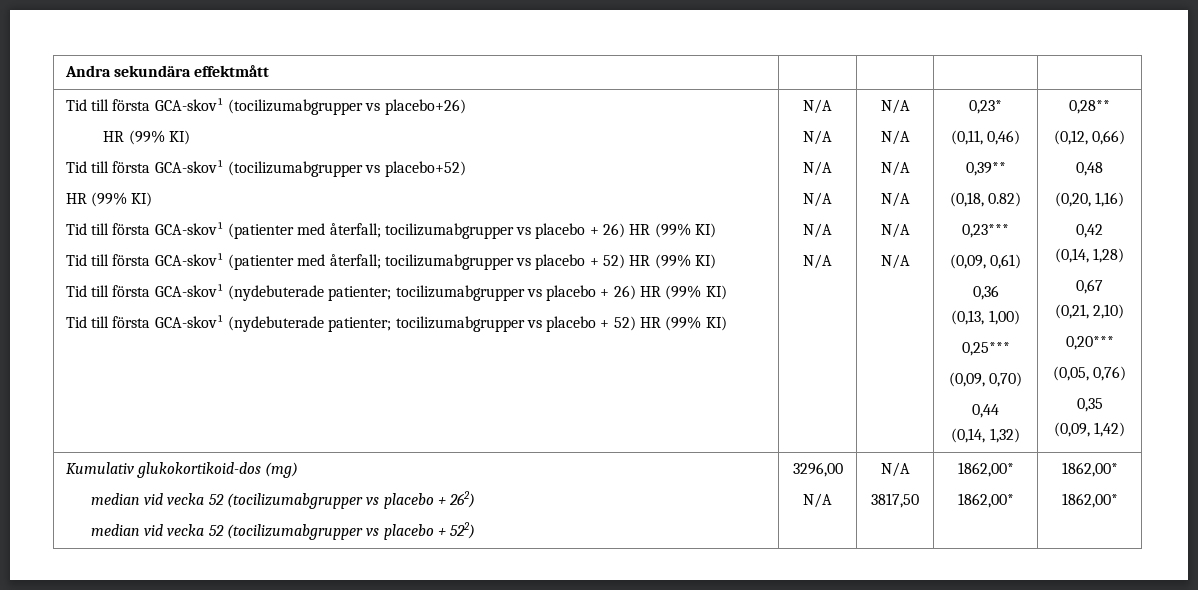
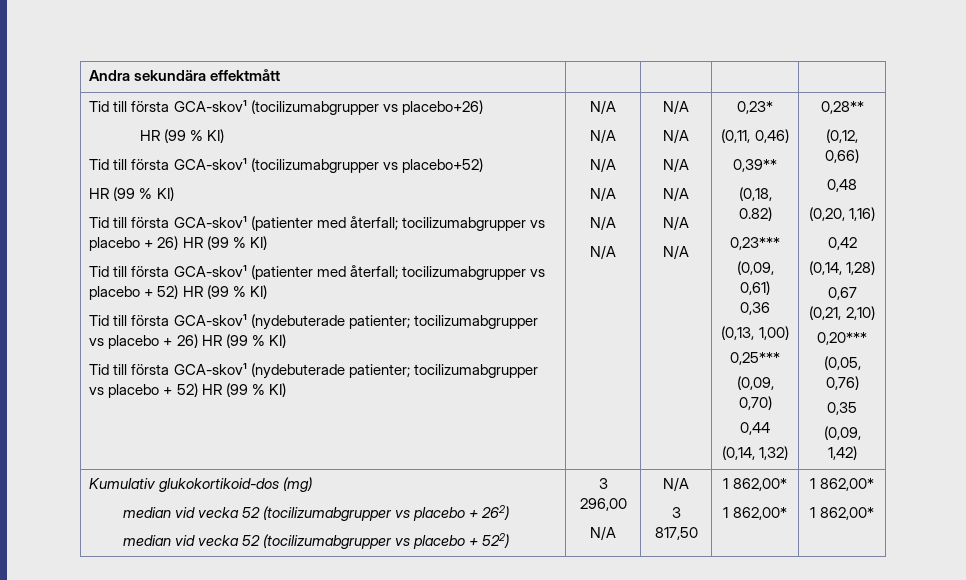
  Tid till första GCA-skov¹ (tocilizumabgrupper vs placebo+26)
- HR (99% KI)
+ HR (99 % KI)
  Tid till första GCA-skov¹ (tocilizumabgrupper vs placebo+52)
- HR (99% KI)
+ HR (99 % KI)
- Tid till första GCA-skov¹ (patienter med återfall; tocilizumabgrupper vs placebo + 26) HR (99% KI)
+ Tid till första GCA-skov¹ (patienter med återfall; tocilizumabgrupper vs placebo + 26) HR (99 % KI)
- Tid till första GCA-skov¹ (patienter med återfall; tocilizumabgrupper vs placebo + 52) HR (99% KI)
+ Tid till första GCA-skov¹ (patienter med återfall; tocilizumabgrupper vs placebo + 52) HR (99 % KI)
- Tid till första GCA-skov¹ (nydebuterade patienter; tocilizumabgrupper vs placebo + 26) HR (99% KI)
+ Tid till första GCA-skov¹ (nydebuterade patienter; tocilizumabgrupper vs placebo + 26) HR (99 % KI)
- Tid till första GCA-skov¹ (nydebuterade patienter; tocilizumabgrupper vs placebo + 52) HR (99% KI)
+ Tid till första GCA-skov¹ (nydebuterade patienter; tocilizumabgrupper vs placebo + 52) HR (99 % KI)
  Kumulativ glukokortikoid-dos (mg)
  median vid vecka 52 (tocilizumabgrupper vs placebo + 262)
- median vid vecka 52 (tocilizumabgrupper vs placebo + 522) | 3296,00
+ median vid vecka 52 (tocilizumabgrupper vs placebo + 522) | 3 296,00
  N/A | N/A
- 3817,50 | 1862,00*
- 1862,00* | 1862,00*
- 1862,00*
+ 3 817,50 | 1 862,00*
+ 1 862,00* | 1 862,00*
+ 1 862,00*

